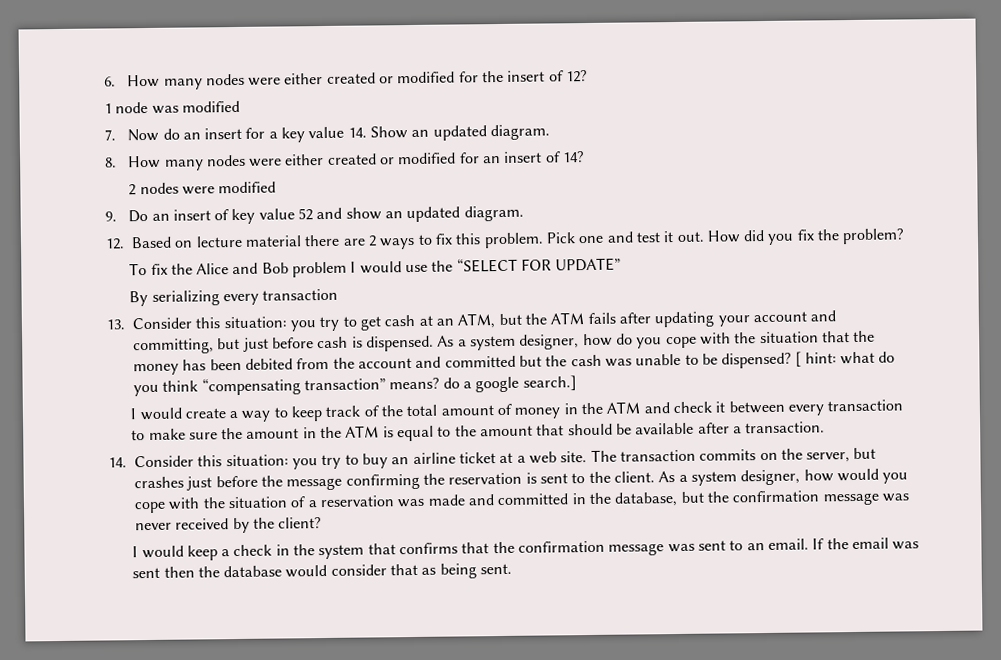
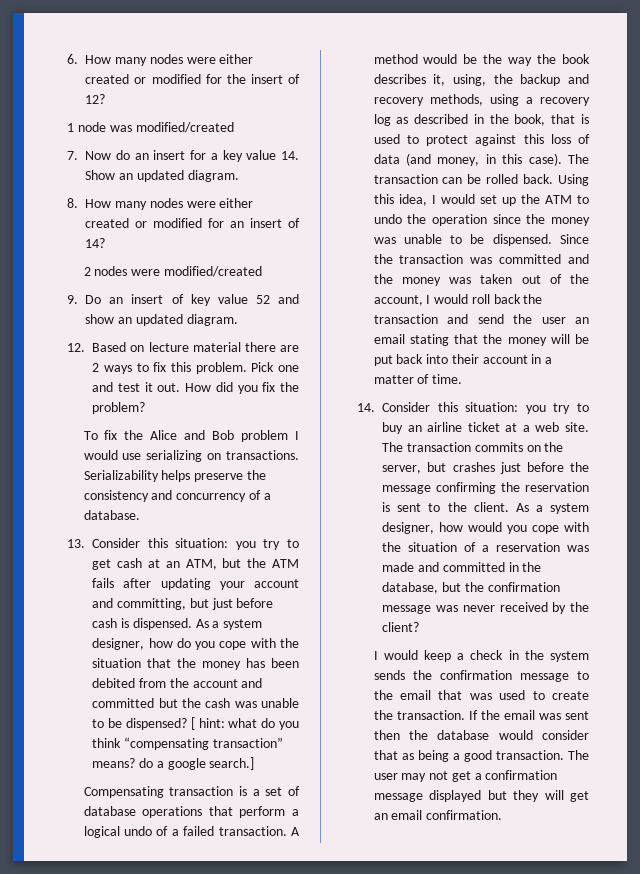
- 1 node was modified
+ 1 node was modified/created
- 2 nodes were modified
+ 2 nodes were modified/created
- To fix the Alice and Bob problem I would use the “SELECT FOR UPDATE”
- By serializing every transaction
+ To fix the Alice and Bob problem I would use serializing on transactions. Serializability helps preserve the consistency and concurrency of a database.
- I would create a way to keep track of the total amount of money in the ATM and check it between every transaction to make sure the amount in the ATM is equal to the amount that should be available after a transaction.
+ Compensating transaction is a set of database operations that perform a logical undo of a failed transaction. A method would be the way the book describes it, using, the backup and recovery methods, using a recovery log as described in the book, that is used to protect against this loss of data (and money, in this case). The transaction can be rolled back. Using this idea, I would set up the ATM to undo the operation since the money was unable to be dispensed. Since the transaction was committed and the money was taken out of the account, I would roll back the transaction and send the user an email stating that the money will be put back into their account in a matter of time.
- I would keep a check in the system that confirms that the confirmation message was sent to an email.
+ I would keep a check in the system sends the confirmation message to the email that was used to create the transaction.
- If the email was sent then the database would consider that as being sent.
+ If the email was sent then the database would consider that as being a good transaction. The user may not get a confirmation message displayed but they will get an email confirmation.

